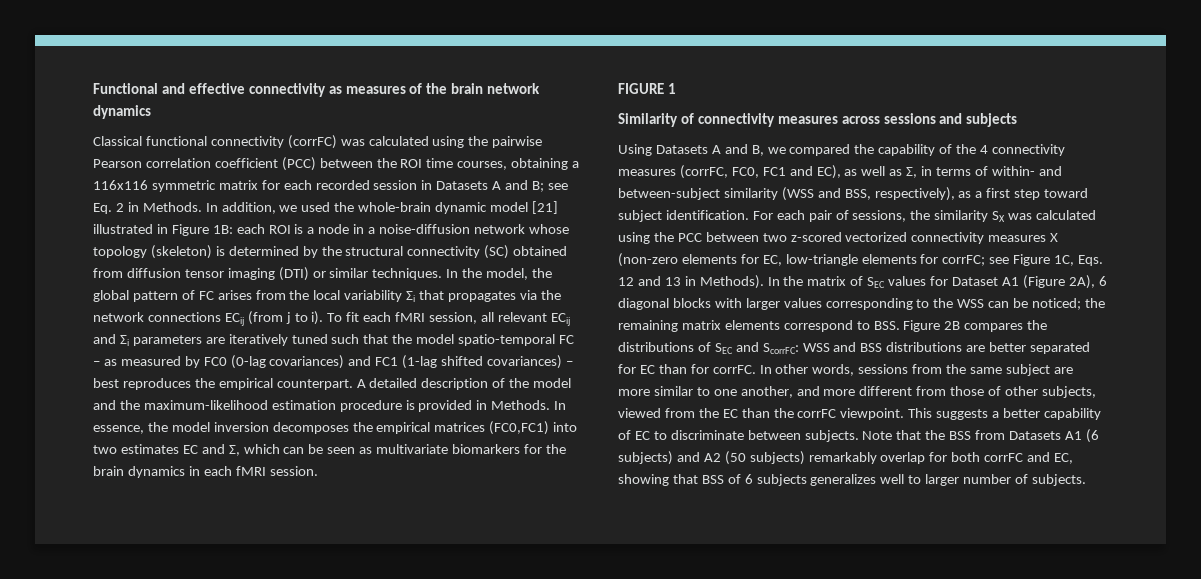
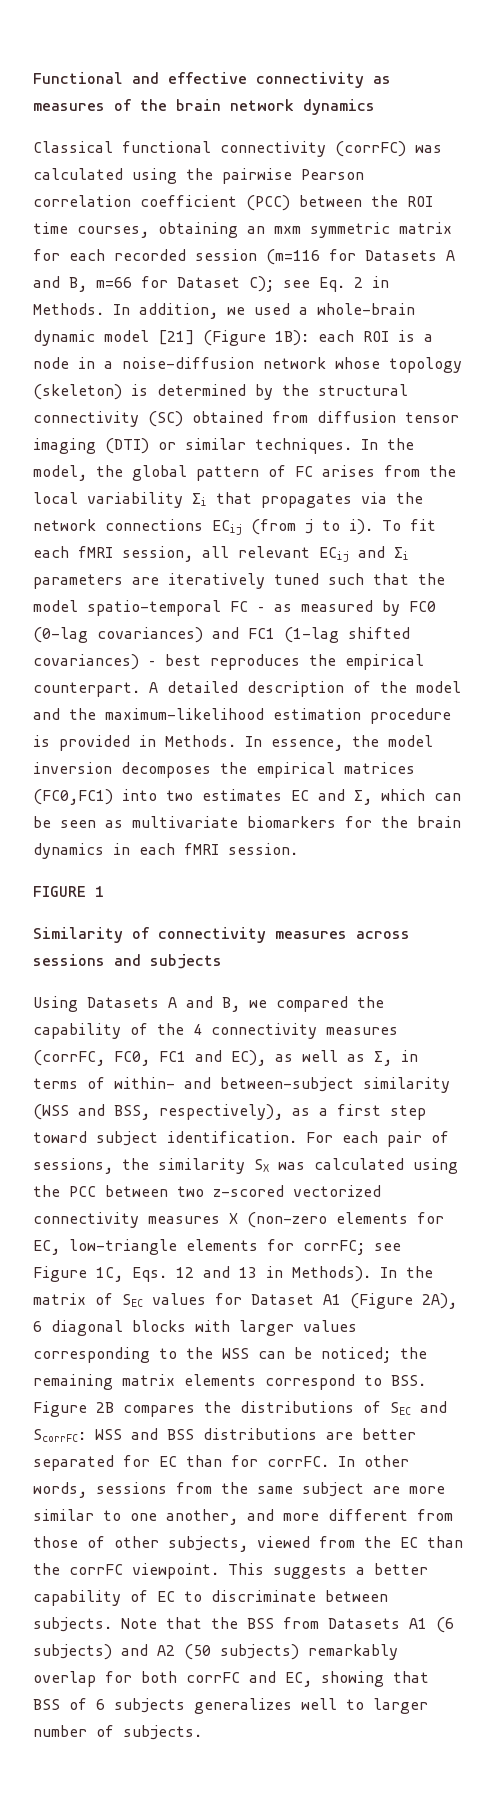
- Classical functional connectivity (corrFC) was calculated using the pairwise Pearson correlation coefficient (PCC) between the ROI time courses, obtaining a 116x116 symmetric matrix for each recorded session in Datasets A and B; see Eq. 2 in Methods.
+ Classical functional connectivity (corrFC) was calculated using the pairwise Pearson correlation coefficient (PCC) between the ROI time courses, obtaining an mxm symmetric matrix for each recorded session (m=116 for Datasets A and B, m=66 for Dataset C); see Eq. 2 in Methods.
- In addition, we used the whole-brain dynamic model [21] illustrated in Figure 1B: each ROI is a node in a noise-diffusion network whose topology (skeleton) is determined by the structural connectivity (SC) obtained from diffusion tensor imaging (DTI) or similar techniques.
+ In addition, we used a whole-brain dynamic model [21] (Figure 1B): each ROI is a node in a noise-diffusion network whose topology (skeleton) is determined by the structural connectivity (SC) obtained from diffusion tensor imaging (DTI) or similar techniques.

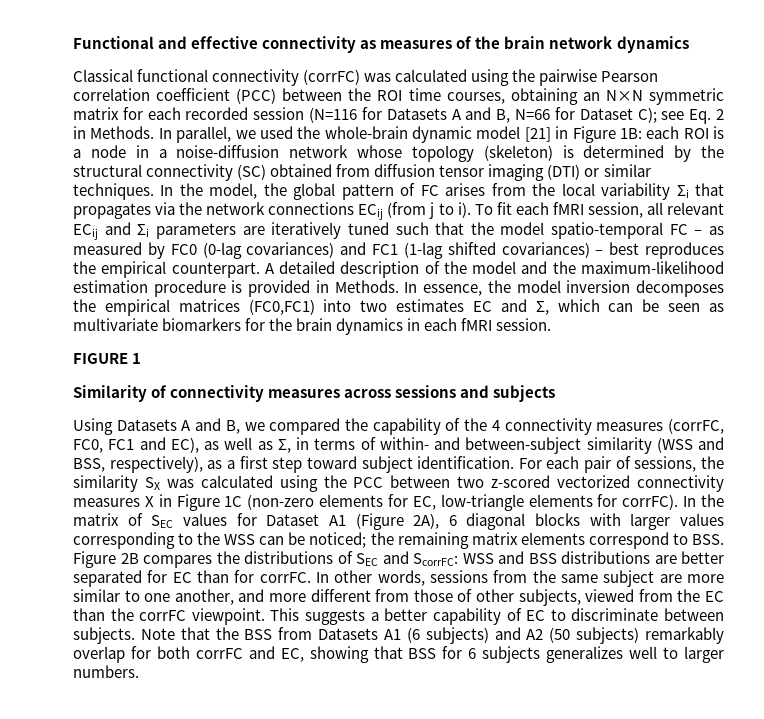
- Classical functional connectivity (corrFC) was calculated using the pairwise Pearson correlation coefficient (PCC) between the ROI time courses, obtaining an mxm symmetric matrix for each recorded session (m=116 for Datasets A and B, m=66 for Dataset C); see Eq. 2 in Methods.
+ Classical functional connectivity (corrFC) was calculated using the pairwise Pearson correlation coefficient (PCC) between the ROI time courses, obtaining an N×N symmetric matrix for each recorded session (N=116 for Datasets A and B, N=66 for Dataset C); see Eq. 2 in Methods.
- In addition, we used a whole-brain dynamic model [21] (Figure 1B): each ROI is a node in a noise-diffusion network whose topology (skeleton) is determined by the structural connectivity (SC) obtained from diffusion tensor imaging (DTI) or similar techniques.
+ In parallel, we used the whole-brain dynamic model [21] in Figure 1B: each ROI is a node in a noise-diffusion network whose topology (skeleton) is determined by the structural connectivity (SC) obtained from diffusion tensor imaging (DTI) or similar techniques.
- For each pair of sessions, the similarity SX was calculated using the PCC between two z-scored vectorized connectivity measures X (non-zero elements for EC, low-triangle elements for corrFC; see Figure 1C, Eqs. 12 and 13 in Methods).
+ For each pair of sessions, the similarity SX was calculated using the PCC between two z-scored vectorized connectivity measures X in Figure 1C (non-zero elements for EC, low-triangle elements for corrFC).
- Note that the BSS from Datasets A1 (6 subjects) and A2 (50 subjects) remarkably overlap for both corrFC and EC, showing that BSS of 6 subjects generalizes well to larger number of subjects.
+ Note that the BSS from Datasets A1 (6 subjects) and A2 (50 subjects) remarkably overlap for both corrFC and EC, showing that BSS for 6 subjects generalizes well to larger numbers.

